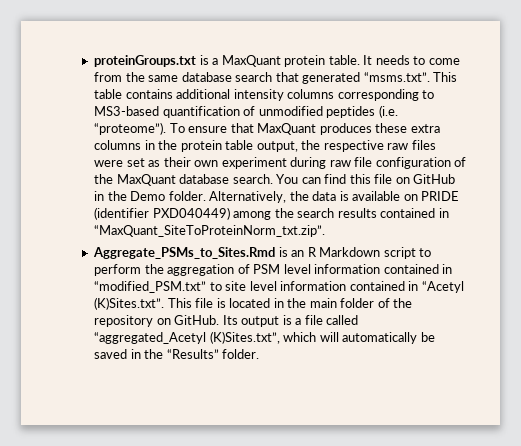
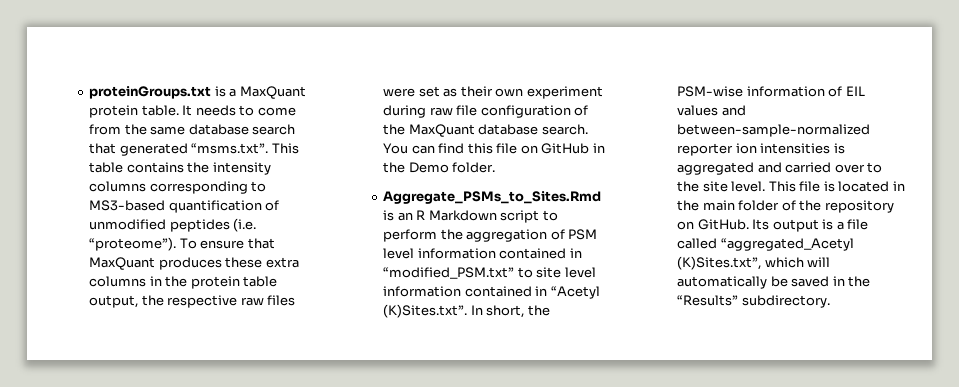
- It needs to come from the same database search that generated “msms.txt”. This table contains additional intensity columns corresponding to MS3-based quantification of unmodified peptides (i.e. “proteome”).
+ It needs to come from the same database search that generated “msms.txt”. This table contains the intensity columns corresponding to MS3-based quantification of unmodified peptides (i.e. “proteome”).
- Alternatively, the data is available on PRIDE (identifier PXD040449) among the search results contained in “MaxQuant_SiteToProteinNorm_txt.zip”.
- Aggregate_PSMs_to_Sites.Rmd is an R Markdown script to perform the aggregation of PSM level information contained in “modified_PSM.txt” to site level information contained in “Acetyl (K)Sites.txt”. This file is located in the main folder of the repository on GitHub.
+ Aggregate_PSMs_to_Sites.Rmd is an R Markdown script to perform the aggregation of PSM level information contained in “modified_PSM.txt” to site level information contained in “Acetyl (K)Sites.txt”. In short, the PSM-wise information of EIL values and between-sample-normalized reporter ion intensities is aggregated and carried over to the site level. This file is located in the main folder of the repository on GitHub.
- Its output is a file called “aggregated_Acetyl (K)Sites.txt”, which will automatically be saved in the “Results” folder.
+ Its output is a file called “aggregated_Acetyl (K)Sites.txt”, which will automatically be saved in the “Results” subdirectory.

